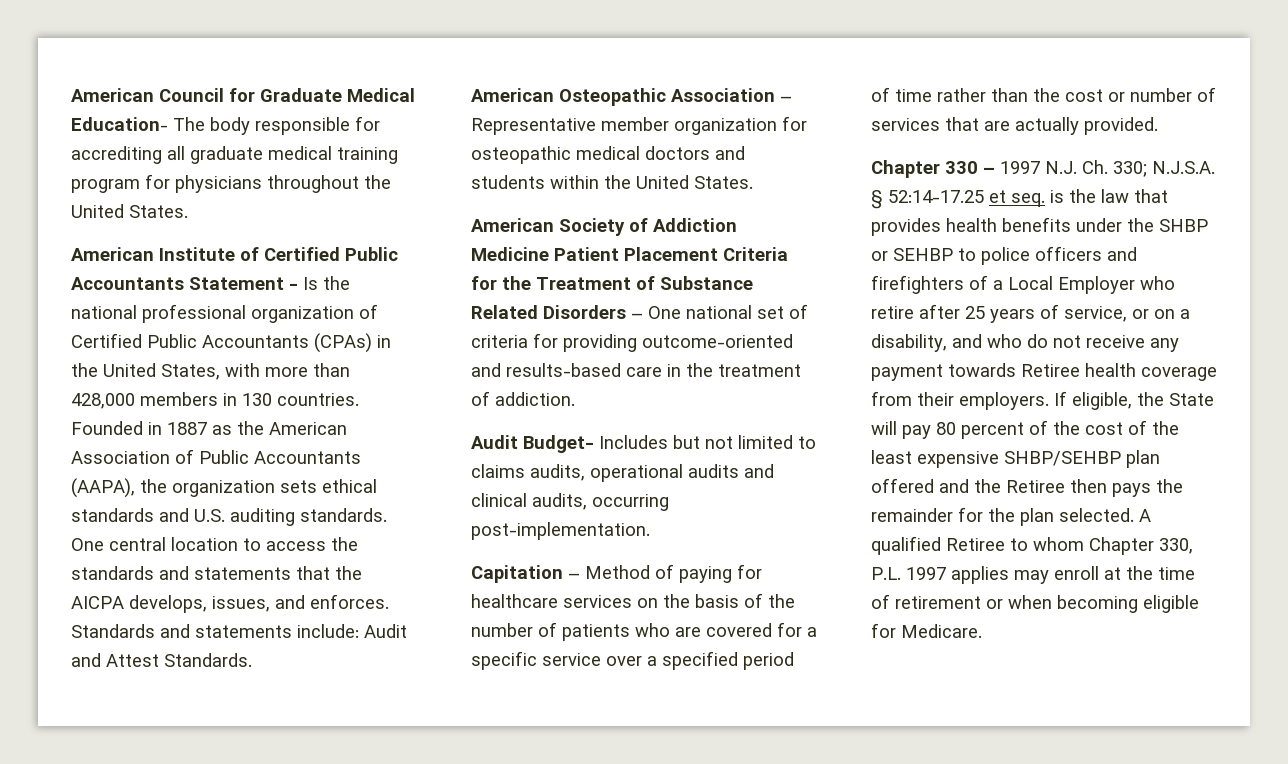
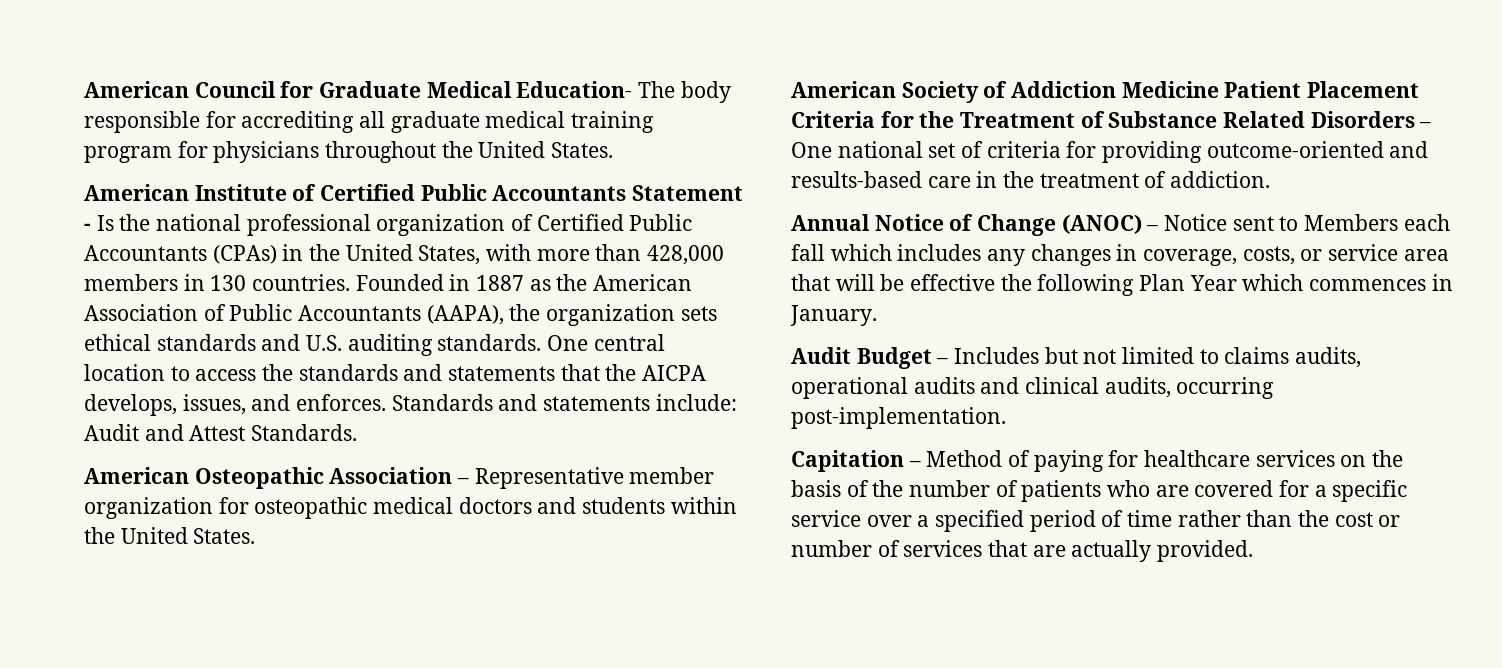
- Audit Budget- Includes but not limited to claims audits, operational audits and clinical audits, occurring post-implementation.
+ Annual Notice of Change (ANOC) – Notice sent to Members each fall which includes any changes in coverage, costs, or service area that will be effective the following Plan Year which commences in January.
+ Audit Budget – Includes but not limited to claims audits, operational audits and clinical audits, occurring post-implementation.
- Chapter 330 – 1997 N.J. Ch. 330; N.J.S.A. § 52:14-17.25 et seq. is the law that provides health benefits under the SHBP or SEHBP to police officers and firefighters of a Local Employer who retire after 25 years of service, or on a disability, and who do not receive any payment towards Retiree health coverage from their employers. If eligible, the State will pay 80 percent of the cost of the least expensive SHBP/SEHBP plan offered and the Retiree then pays the remainder for the plan selected. A qualified Retiree to whom Chapter 330, P.L. 1997 applies may enroll at the time of retirement or when becoming eligible for Medicare.

